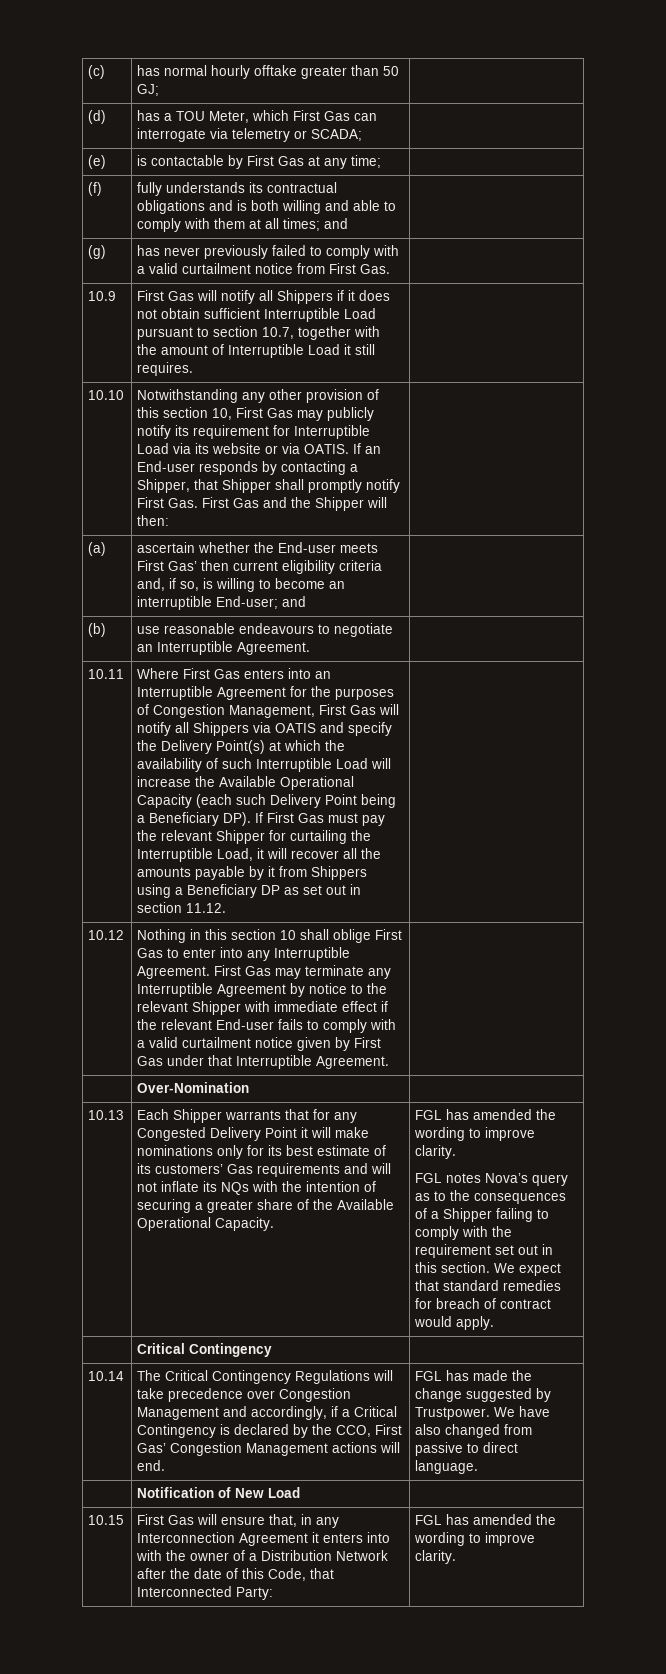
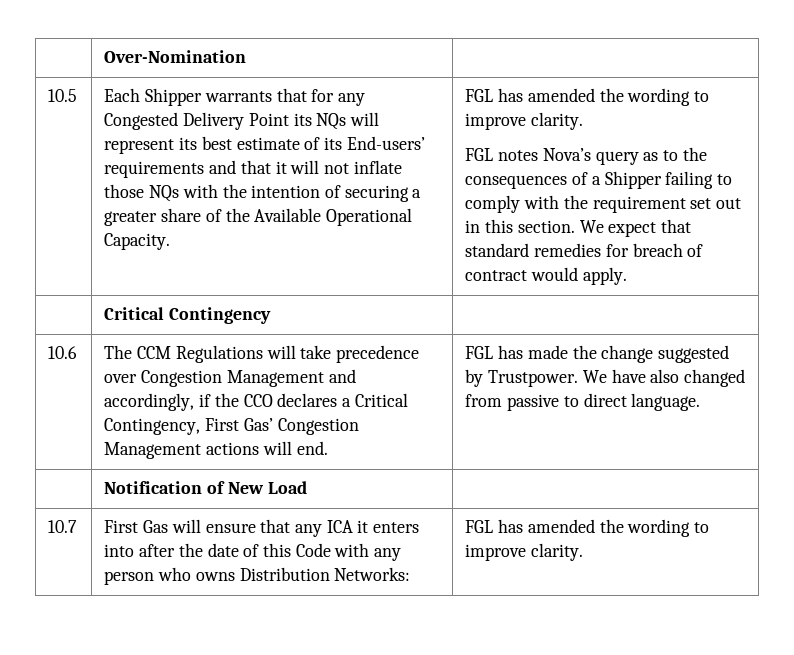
- (c) | has normal hourly offtake greater than 50 GJ; |
- (d) | has a TOU Meter, which First Gas can interrogate via telemetry or SCADA; |
- (e) | is contactable by First Gas at any time; |
- (f) | fully understands its contractual obligations and is both willing and able to comply with them at all times; and |
- (g) | has never previously failed to comply with a valid curtailment notice from First Gas. |
- 10.9 | First Gas will notify all Shippers if it does not obtain sufficient Interruptible Load pursuant to section 10.7, together with the amount of Interruptible Load it still requires. |
- 10.10 | Notwithstanding any other provision of this section 10, First Gas may publicly notify its requirement for Interruptible Load via its website or via OATIS. If an End-user responds by contacting a Shipper, that Shipper shall promptly notify First Gas. First Gas and the Shipper will then: |
- (a) | ascertain whether the End-user meets First Gas’ then current eligibility criteria and, if so, is willing to become an interruptible End-user; and |
- (b) | use reasonable endeavours to negotiate an Interruptible Agreement. |
- 10.11 | Where First Gas enters into an Interruptible Agreement for the purposes of Congestion Management, First Gas will notify all Shippers via OATIS and specify the Delivery Point(s) at which the availability of such Interruptible Load will increase the Available Operational Capacity (each such Delivery Point being a Beneficiary DP). If First Gas must pay the relevant Shipper for curtailing the Interruptible Load, it will recover all the amounts payable by it from Shippers using a Beneficiary DP as set out in section 11.12. |
- 10.12 | Nothing in this section 10 shall oblige First Gas to enter into any Interruptible Agreement. First Gas may terminate any Interruptible Agreement by notice to the relevant Shipper with immediate effect if the relevant End-user fails to comply with a valid curtailment notice given by First Gas under that Interruptible Agreement.
- 10.13
+ 10.5
- Each Shipper warrants that for any Congested Delivery Point it will make nominations only for its best estimate of its customers’ Gas requirements and will not inflate its NQs with the intention of securing a greater share of the Available Operational Capacity.
+ Each Shipper warrants that for any Congested Delivery Point its NQs will represent its best estimate of its End-users’ requirements and that it will not inflate those NQs with the intention of securing a greater share of the Available Operational Capacity.
- 10.14
+ 10.6
- The Critical Contingency Regulations will take precedence over Congestion Management and accordingly, if a Critical Contingency is declared by the CCO, First Gas’ Congestion Management actions will end.
+ The CCM Regulations will take precedence over Congestion Management and accordingly, if the CCO declares a Critical Contingency, First Gas’ Congestion Management actions will end.
- 10.15 | First Gas will ensure that, in any Interconnection Agreement it enters into with the owner of a Distribution Network after the date of this Code, that Interconnected Party: | FGL has amended the wording to improve clarity.
+ 10.7 | First Gas will ensure that any ICA it enters into after the date of this Code with any person who owns Distribution Networks: | FGL has amended the wording to improve clarity.

